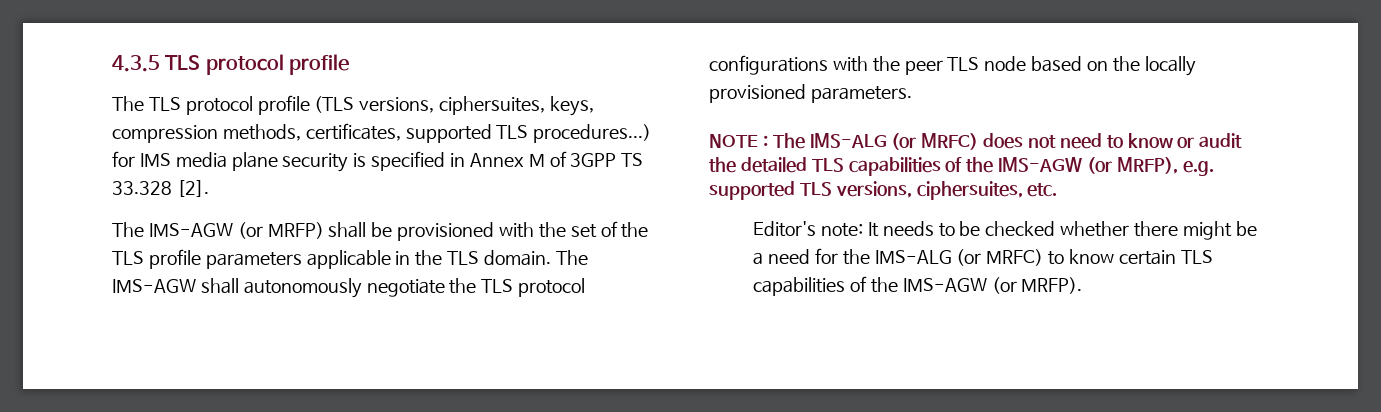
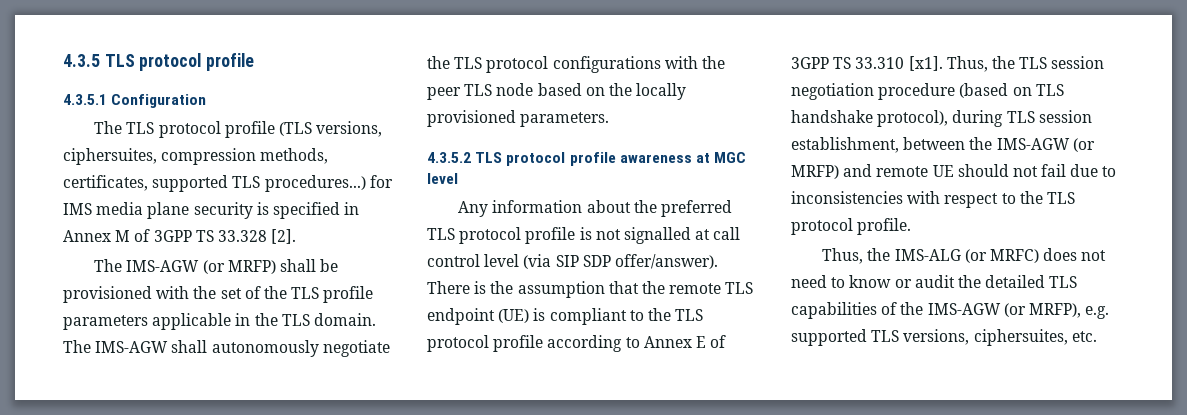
+ 4.3.5.1 Configuration
- The TLS protocol profile (TLS versions, ciphersuites, keys, compression methods, certificates, supported TLS procedures...) for IMS media plane security is specified in Annex M of 3GPP TS 33.328 [2].
+ The TLS protocol profile (TLS versions, ciphersuites, compression methods, certificates, supported TLS procedures...) for IMS media plane security is specified in Annex M of 3GPP TS 33.328 [2].
- NOTE : The IMS-ALG (or MRFC) does not need to know or audit the detailed TLS capabilities of the IMS-AGW (or MRFP), e.g. supported TLS versions, ciphersuites, etc.
+ 4.3.5.2 TLS protocol profile awareness at MGC level
+ Any information about the preferred TLS protocol profile is not signalled at call control level (via SIP SDP offer/answer). There is the assumption that the remote TLS endpoint (UE) is compliant to the TLS protocol profile according to Annex E of 3GPP TS 33.310 [x1]. Thus, the TLS session negotiation procedure (based on TLS handshake protocol), during TLS session establishment, between the IMS-AGW (or MRFP) and remote UE should not fail due to inconsistencies with respect to the TLS protocol profile.
+ Thus, the IMS-ALG (or MRFC) does not need to know or audit the detailed TLS capabilities of the IMS-AGW (or MRFP), e.g. supported TLS versions, ciphersuites, etc.
- Editor's note: It needs to be checked whether there might be a need for the IMS-ALG (or MRFC) to know certain TLS capabilities of the IMS-AGW (or MRFP).

